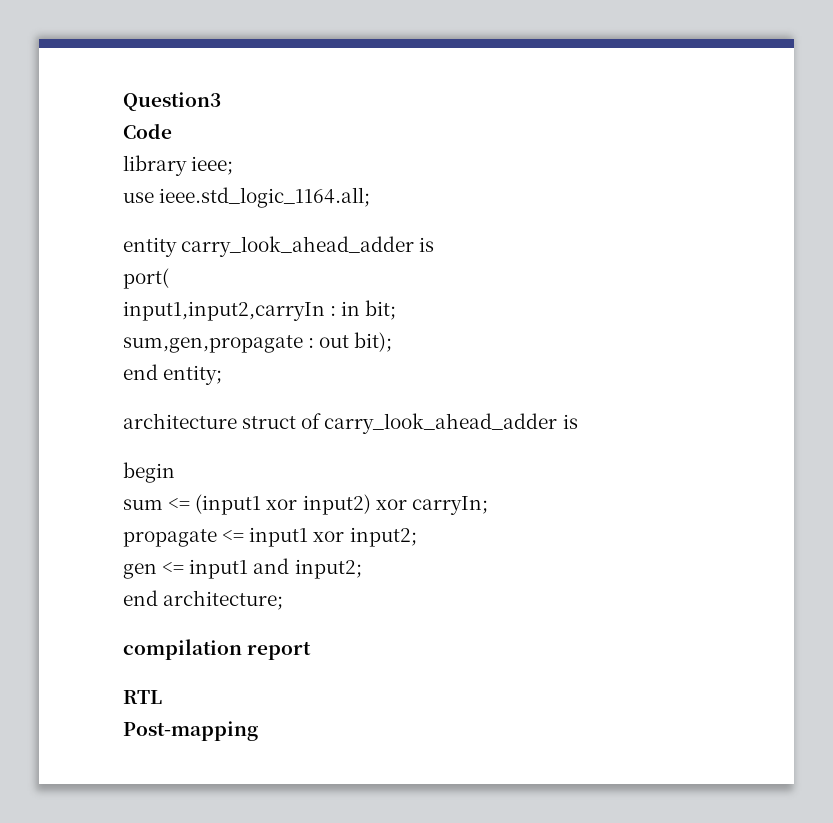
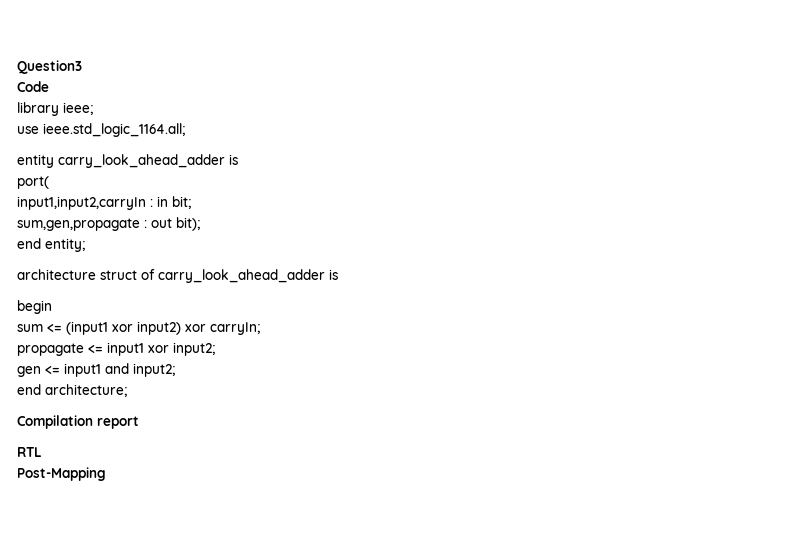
- compilation report
+ Compilation report
- Post-mapping
+ Post-Mapping

